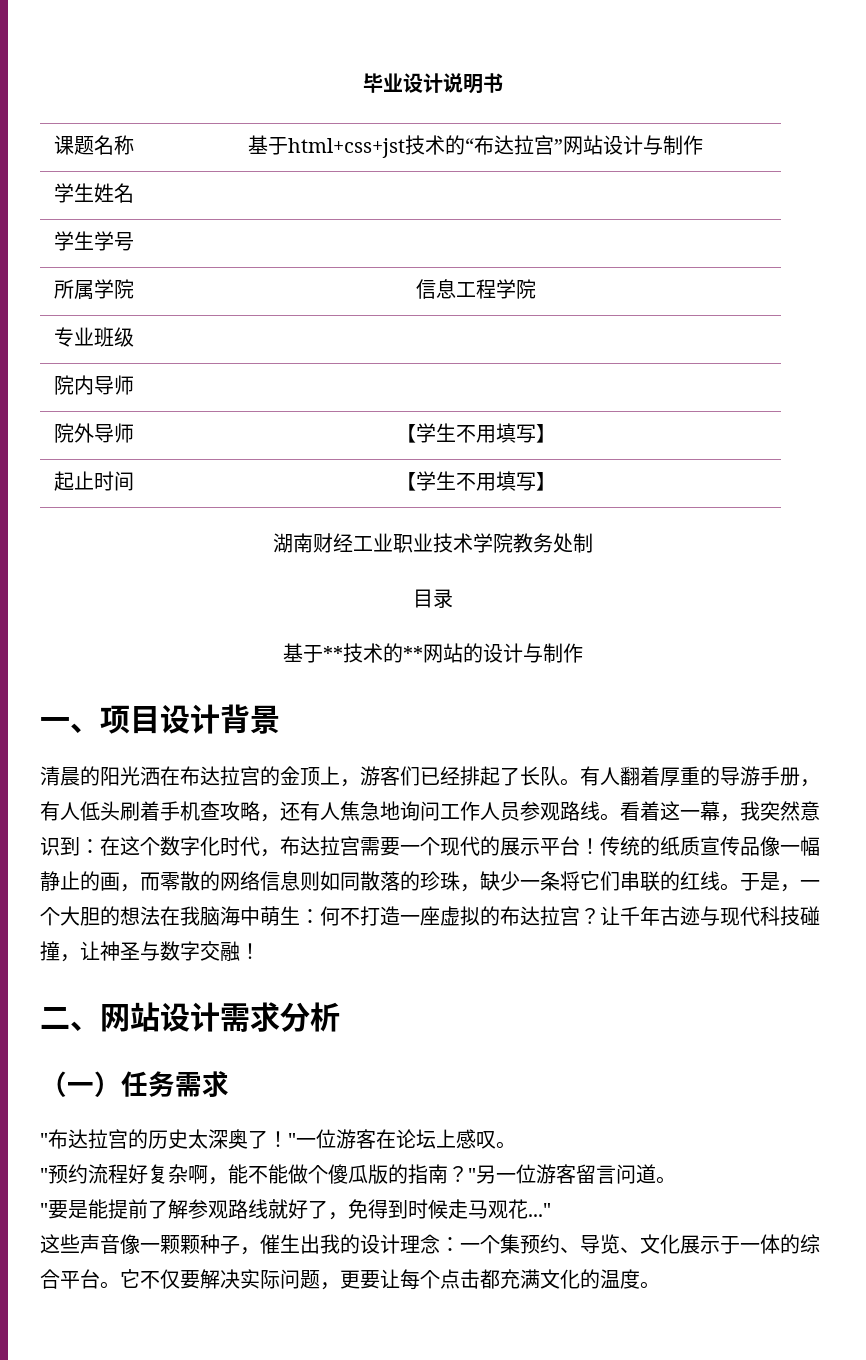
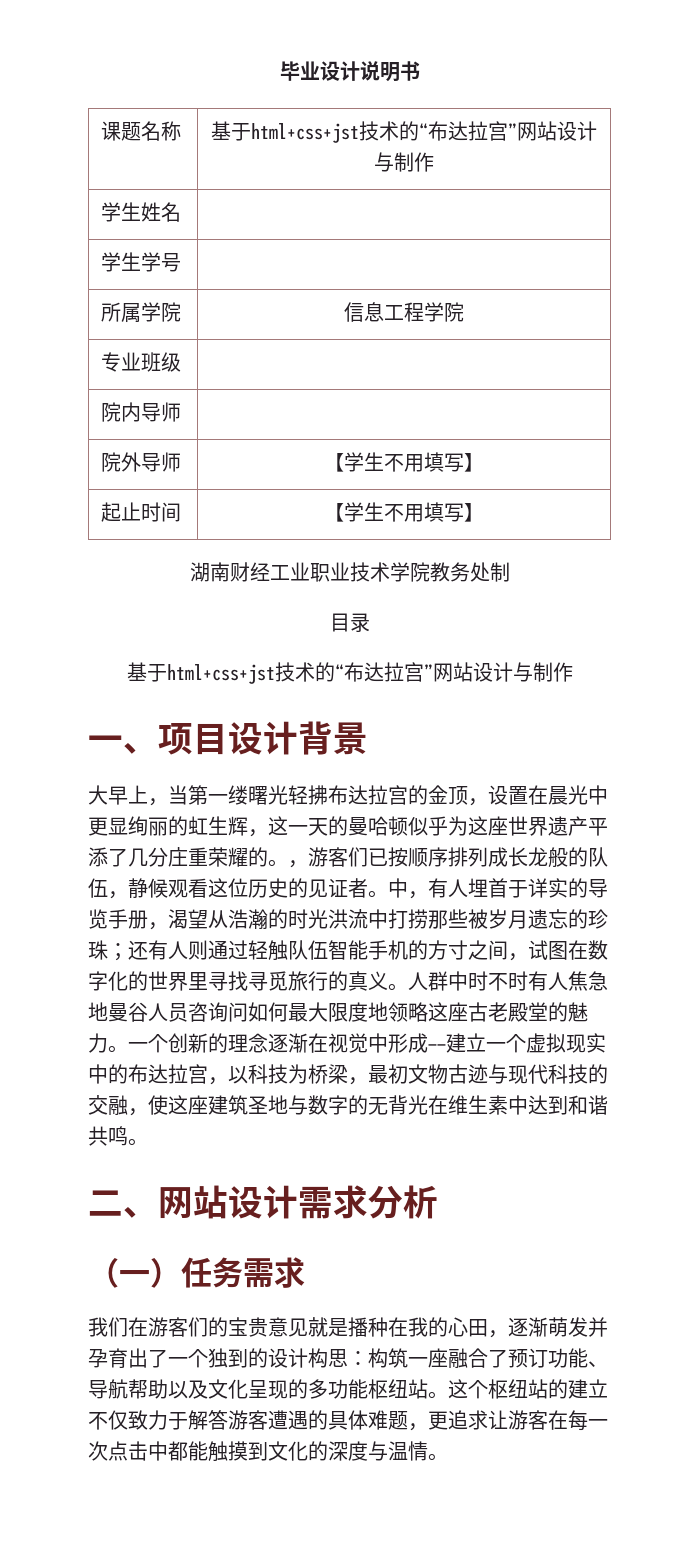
  目录
- 基于**技术的**网站的设计与制作
+ 基于html+css+jst技术的“布达拉宫”网站设计与制作
- 清晨的阳光洒在布达拉宫的金顶上，游客们已经排起了长队。有人翻着厚重的导游手册，有人低头刷着手机查攻略，还有人焦急地询问工作人员参观路线。看着这一幕，我突然意识到：在这个数字化时代，布达拉宫需要一个现代的展示平台！传统的纸质宣传品像一幅静止的画，而零散的网络信息则如同散落的珍珠，缺少一条将它们串联的红线。于是，一个大胆的想法在我脑海中萌生：何不打造一座虚拟的布达拉宫？让千年古迹与现代科技碰撞，让神圣与数字交融！
+ 大早上，当第一缕曙光轻拂布达拉宫的金顶，设置在晨光中更显绚丽的虹生辉，这一天的曼哈顿似乎为这座世界遗产平添了几分庄重荣耀的。，游客们已按顺序排列成长龙般的队伍，静候观看这位历史的见证者。中，有人埋首于详实的导览手册，渴望从浩瀚的时光洪流中打捞那些被岁月遗忘的珍珠；还有人则通过轻触队伍智能手机的方寸之间，试图在数字化的世界里寻找寻觅旅行的真义。人群中时不时有人焦急地曼谷人员咨询问如何最大限度地领略这座古老殿堂的魅力。一个创新的理念逐渐在视觉中形成——建立一个虚拟现实中的布达拉宫，以科技为桥梁，最初文物古迹与现代科技的交融，使这座建筑圣地与数字的无背光在维生素中达到和谐共鸣。
- "布达拉宫的历史太深奥了！"一位游客在论坛上感叹。
- "预约流程好复杂啊，能不能做个傻瓜版的指南？"另一位游客留言问道。
- "要是能提前了解参观路线就好了，免得到时候走马观花..."
- 这些声音像一颗颗种子，催生出我的设计理念：一个集预约、导览、文化展示于一体的综合平台。它不仅要解决实际问题，更要让每个点击都充满文化的温度。
+ 我们在游客们的宝贵意见就是播种在我的心田，逐渐萌发并孕育出了一个独到的设计构思：构筑一座融合了预订功能、导航帮助以及文化呈现的多功能枢纽站。这个枢纽站的建立不仅致力于解答游客遭遇的具体难题，更追求让游客在每一次点击中都能触摸到文化的深度与温情。

